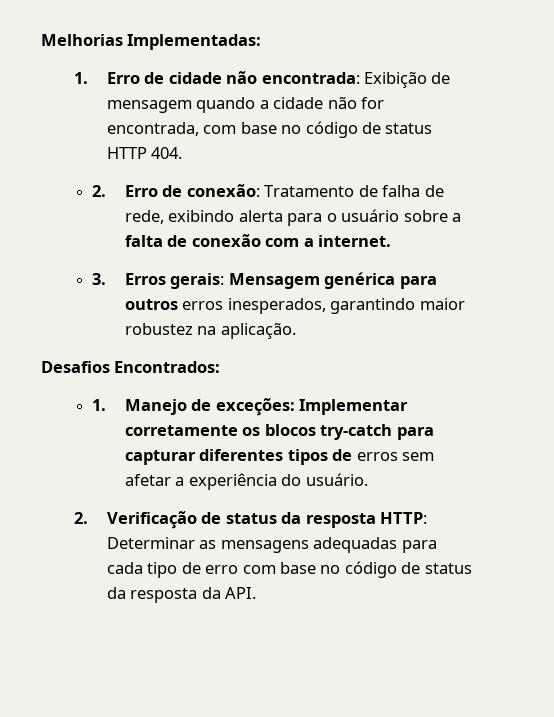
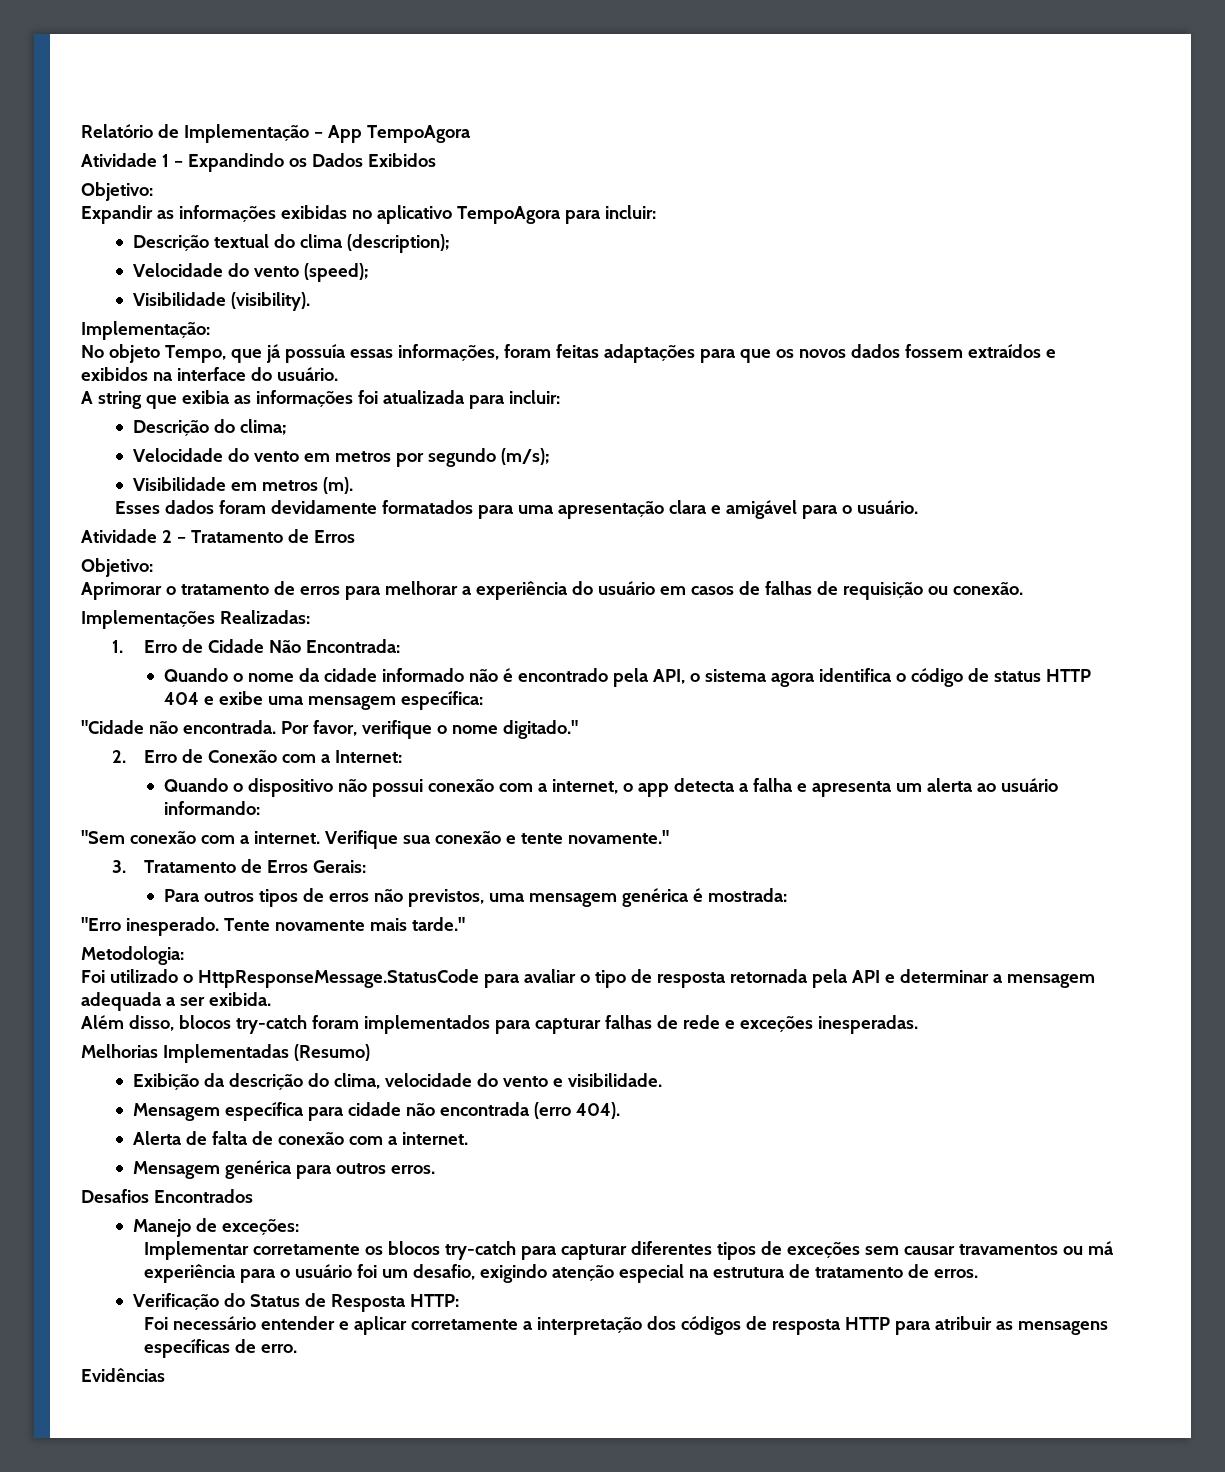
- Melhorias Implementadas:
- 1. Erro de cidade não encontrada: Exibição de mensagem quando a cidade não for encontrada, com base no código de status HTTP 404.
- 2. Erro de conexão: Tratamento de falha de rede, exibindo alerta para o usuário sobre a falta de conexão com a internet.
+ Relatório de Implementação – App TempoAgora
+ Atividade 1 – Expandindo os Dados Exibidos
+ Objetivo:
+ Expandir as informações exibidas no aplicativo TempoAgora para incluir:
+ Descrição textual do clima (description);
+ Velocidade do vento (speed);
+ Visibilidade (visibility).
+ Implementação:
+ No objeto Tempo, que já possuía essas informações, foram feitas adaptações para que os novos dados fossem extraídos e exibidos na interface do usuário.
+ A string que exibia as informações foi atualizada para incluir:
+ Descrição do clima;
+ Velocidade do vento em metros por segundo (m/s);
+ Visibilidade em metros (m).
+ Esses dados foram devidamente formatados para uma apresentação clara e amigável para o usuário.
+ Atividade 2 – Tratamento de Erros
+ Objetivo:
+ Aprimorar o tratamento de erros para melhorar a experiência do usuário em casos de falhas de requisição ou conexão.
+ Implementações Realizadas:
+ 1. Erro de Cidade Não Encontrada:
+ Quando o nome da cidade informado não é encontrado pela API, o sistema agora identifica o código de status HTTP 404 e exibe uma mensagem específica:
+ "Cidade não encontrada. Por favor, verifique o nome digitado."
+ 2. Erro de Conexão com a Internet:
+ Quando o dispositivo não possui conexão com a internet, o app detecta a falha e apresenta um alerta ao usuário informando:
+ "Sem conexão com a internet. Verifique sua conexão e tente novamente."
+ 3. Tratamento de Erros Gerais:
+ Para outros tipos de erros não previstos, uma mensagem genérica é mostrada:
+ "Erro inesperado. Tente novamente mais tarde."
+ Metodologia:
+ Foi utilizado o HttpResponseMessage.StatusCode para avaliar o tipo de resposta retornada pela API e determinar a mensagem adequada a ser exibida.
+ Além disso, blocos try-catch foram implementados para capturar falhas de rede e exceções inesperadas.
+ Melhorias Implementadas (Resumo)
+ Exibição da descrição do clima, velocidade do vento e visibilidade.
+ Mensagem específica para cidade não encontrada (erro 404).
+ Alerta de falta de conexão com a internet.
- 3. Erros gerais: Mensagem genérica para outros erros inesperados, garantindo maior robustez na aplicação.
+ Mensagem genérica para outros erros.
- Desafios Encontrados:
- 1. Manejo de exceções: Implementar corretamente os blocos try-catch para capturar diferentes tipos de erros sem afetar a experiência do usuário.
- 2. Verificação de status da resposta HTTP: Determinar as mensagens adequadas para cada tipo de erro com base no código de status da resposta da API.
+ Desafios Encontrados
+ Manejo de exceções:
+ Implementar corretamente os blocos try-catch para capturar diferentes tipos de exceções sem causar travamentos ou má experiência para o usuário foi um desafio, exigindo atenção especial na estrutura de tratamento de erros.
+ Verificação do Status de Resposta HTTP:
+ Foi necessário entender e aplicar corretamente a interpretação dos códigos de resposta HTTP para atribuir as mensagens específicas de erro.
+ Evidências

